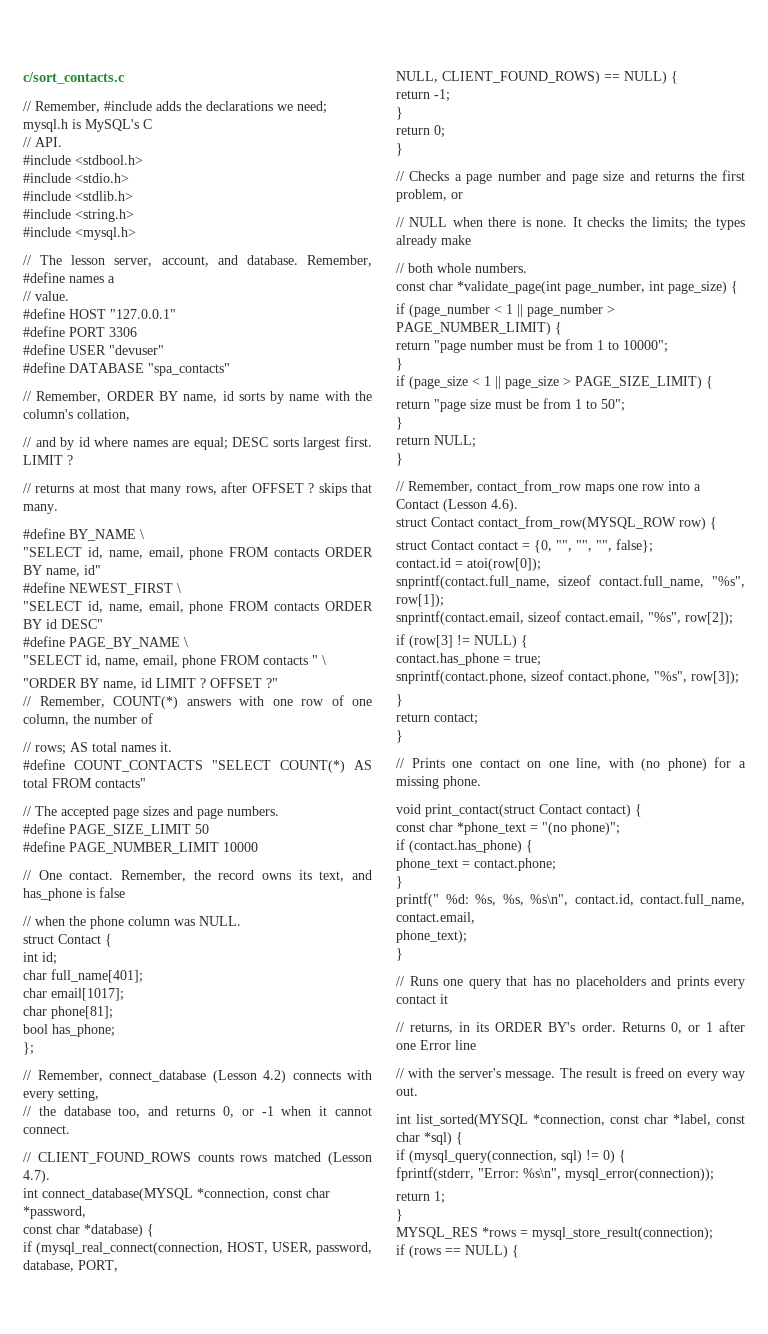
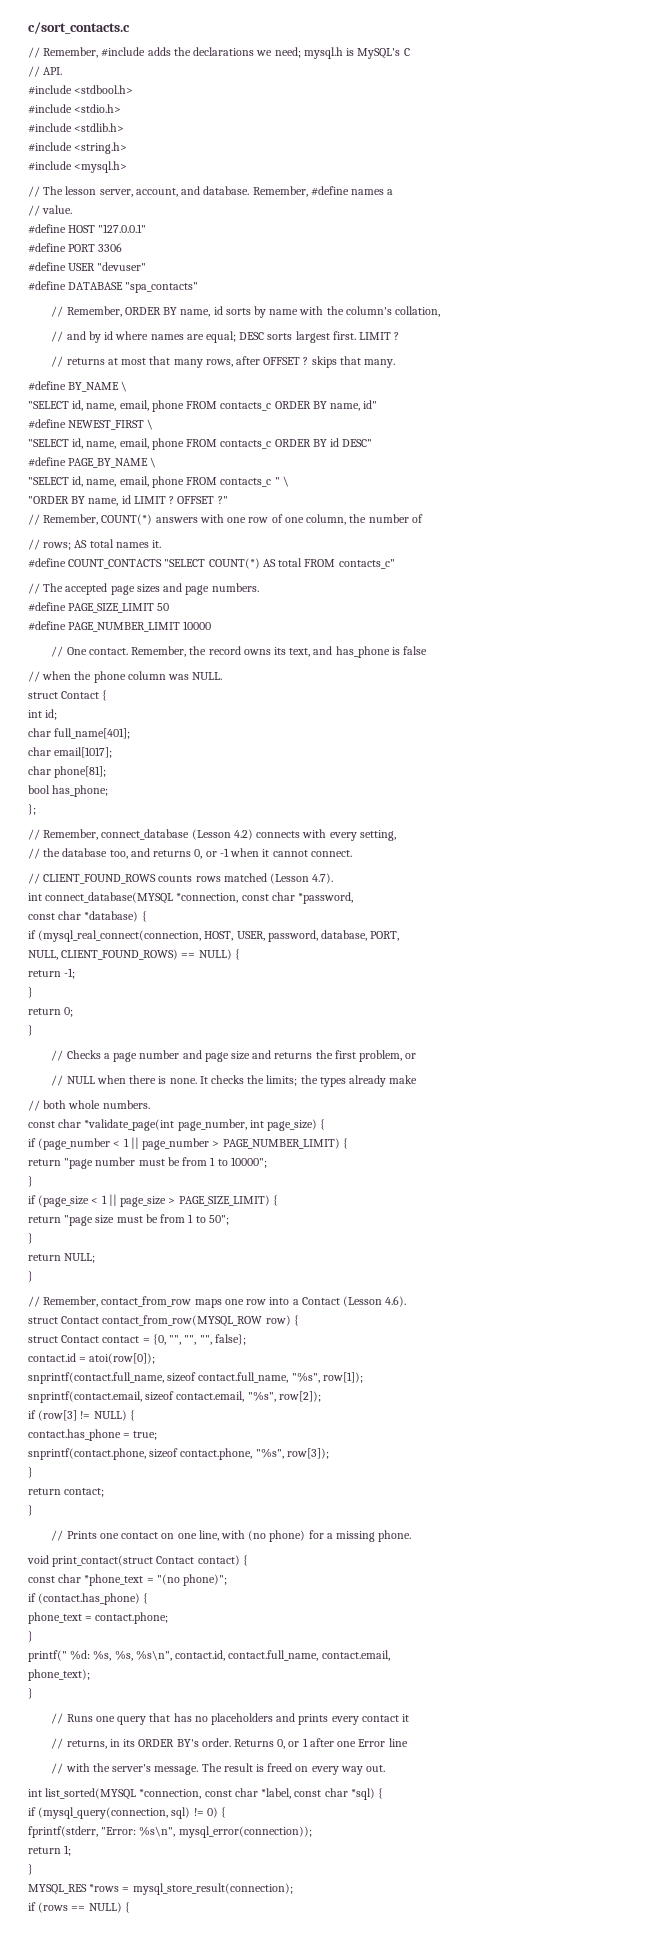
- "SELECT id, name, email, phone FROM contacts ORDER BY name, id"
+ "SELECT id, name, email, phone FROM contacts_c ORDER BY name, id"
- "SELECT id, name, email, phone FROM contacts ORDER BY id DESC"
+ "SELECT id, name, email, phone FROM contacts_c ORDER BY id DESC"
- "SELECT id, name, email, phone FROM contacts " \
+ "SELECT id, name, email, phone FROM contacts_c " \
- #define COUNT_CONTACTS "SELECT COUNT(*) AS total FROM contacts"
+ #define COUNT_CONTACTS "SELECT COUNT(*) AS total FROM contacts_c"

